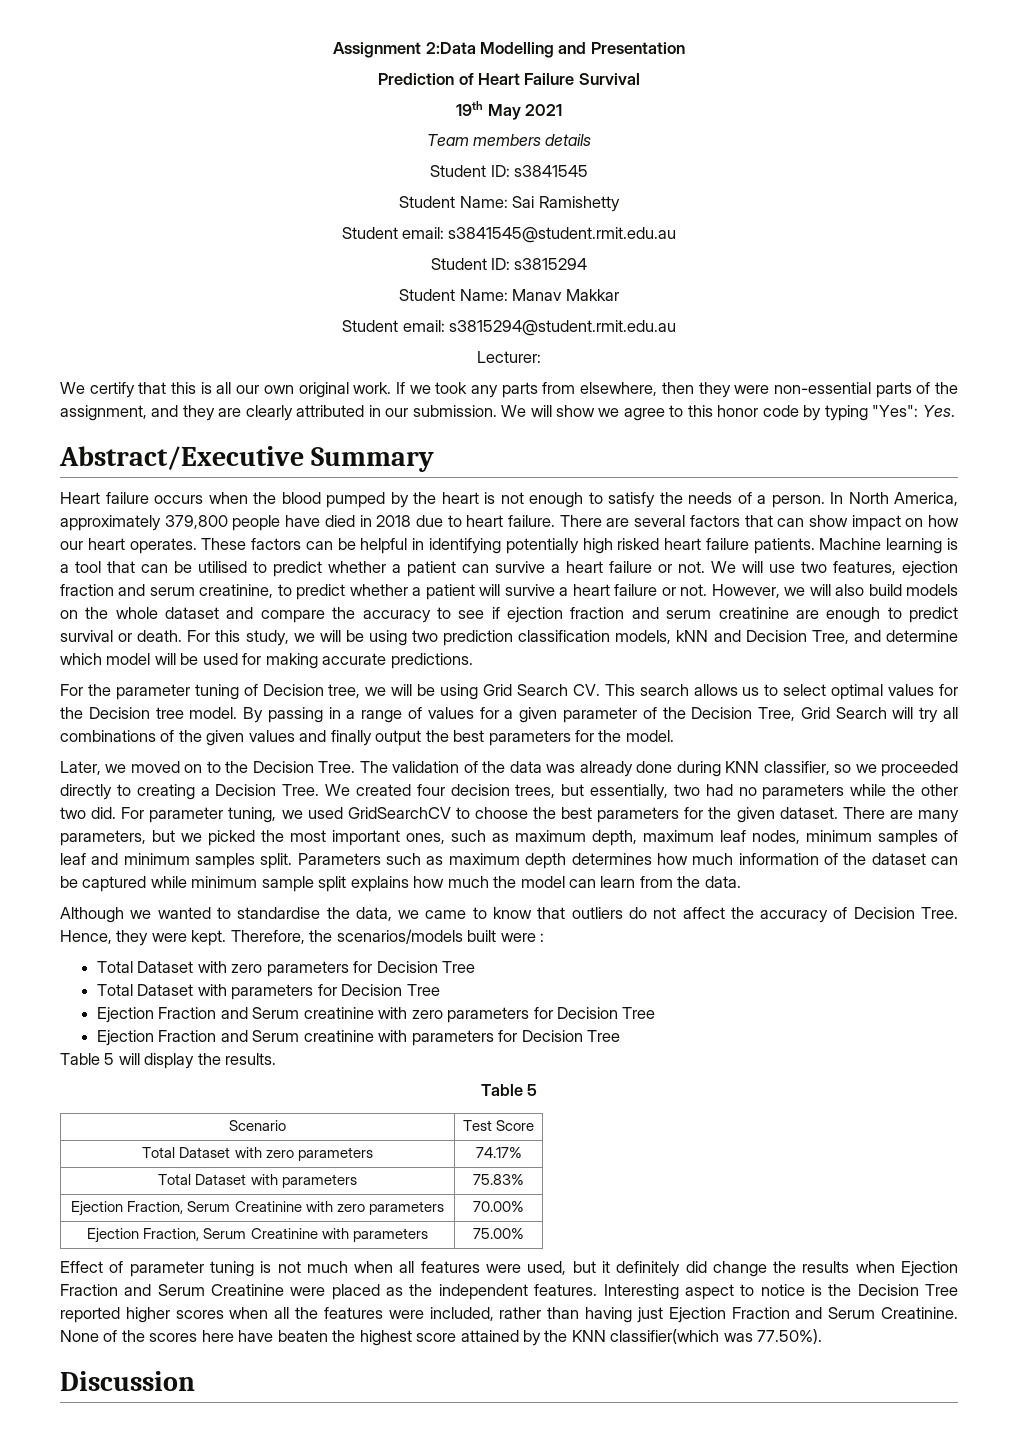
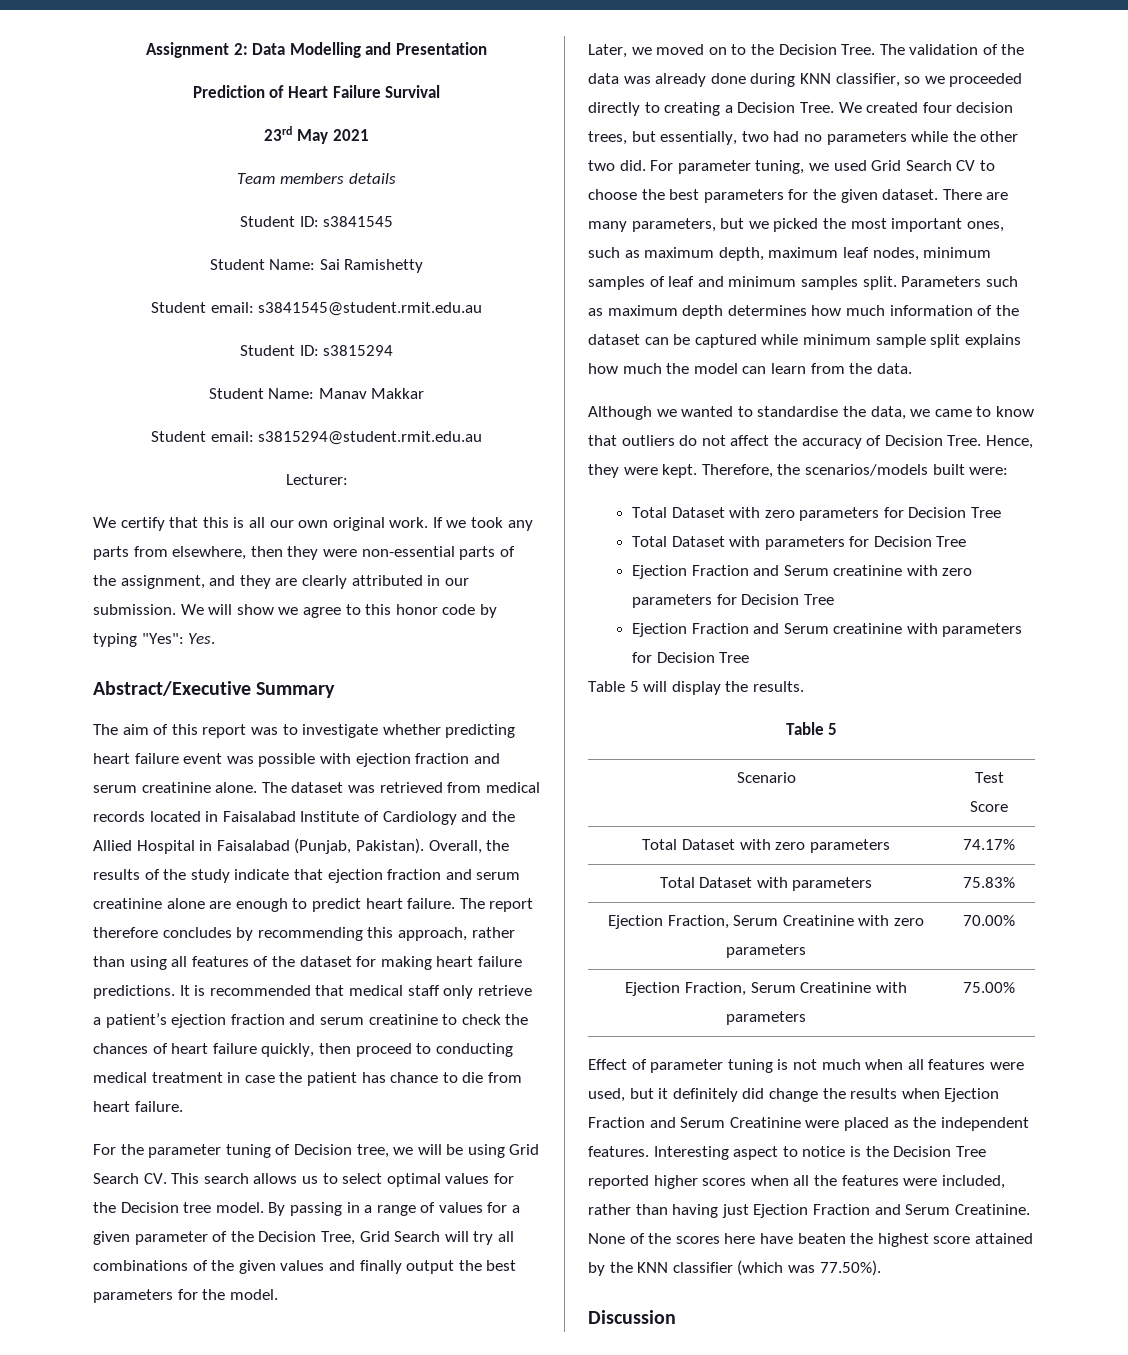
- Assignment 2:Data Modelling and Presentation
+ Assignment 2: Data Modelling and Presentation
- 19th May 2021
+ 23rd May 2021
- Heart failure occurs when the blood pumped by the heart is not enough to satisfy the needs of a person. In North America, approximately 379,800 people have died in 2018 due to heart failure. There are several factors that can show impact on how our heart operates. These factors can be helpful in identifying potentially high risked heart failure patients. Machine learning is a tool that can be utilised to predict whether a patient can survive a heart failure or not. We will use two features, ejection fraction and serum creatinine, to predict whether a patient will survive a heart failure or not. However, we will also build models on the whole dataset and compare the accuracy to see if ejection fraction and serum creatinine are enough to predict survival or death. For this study, we will be using two prediction classification models, kNN and Decision Tree, and determine which model will be used for making accurate predictions.
+ The aim of this report was to investigate whether predicting heart failure event was possible with ejection fraction and serum creatinine alone. The dataset was retrieved from medical records located in Faisalabad Institute of Cardiology and the Allied Hospital in Faisalabad (Punjab, Pakistan). Overall, the results of the study indicate that ejection fraction and serum creatinine alone are enough to predict heart failure. The report therefore concludes by recommending this approach, rather than using all features of the dataset for making heart failure predictions. It is recommended that medical staff only retrieve a patient’s ejection fraction and serum creatinine to check the chances of heart failure quickly, then proceed to conducting medical treatment in case the patient has chance to die from heart failure.
- For parameter tuning, we used GridSearchCV to choose the best parameters for the given dataset.
+ For parameter tuning, we used Grid Search CV to choose the best parameters for the given dataset.
- Therefore, the scenarios/models built were :
+ Therefore, the scenarios/models built were:
- None of the scores here have beaten the highest score attained by the KNN classifier(which was 77.50%).
+ None of the scores here have beaten the highest score attained by the KNN classifier (which was 77.50%).

